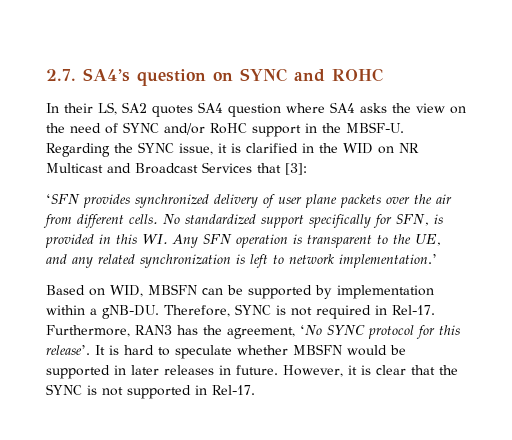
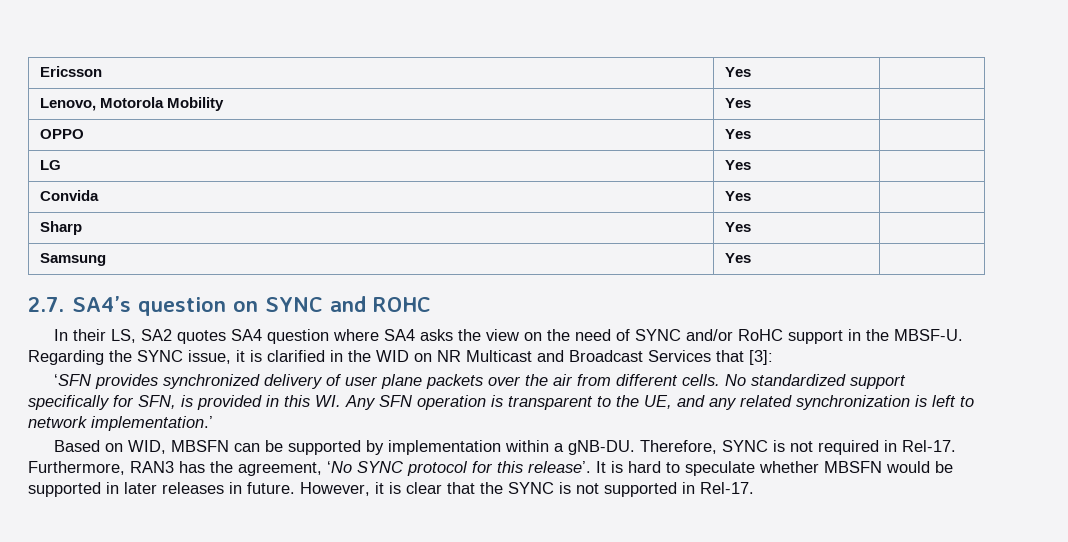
+ Ericsson | Yes |
+ Lenovo, Motorola Mobility | Yes |
+ OPPO | Yes |
+ LG | Yes |
+ Convida | Yes |
+ Sharp | Yes |
+ Samsung | Yes |

